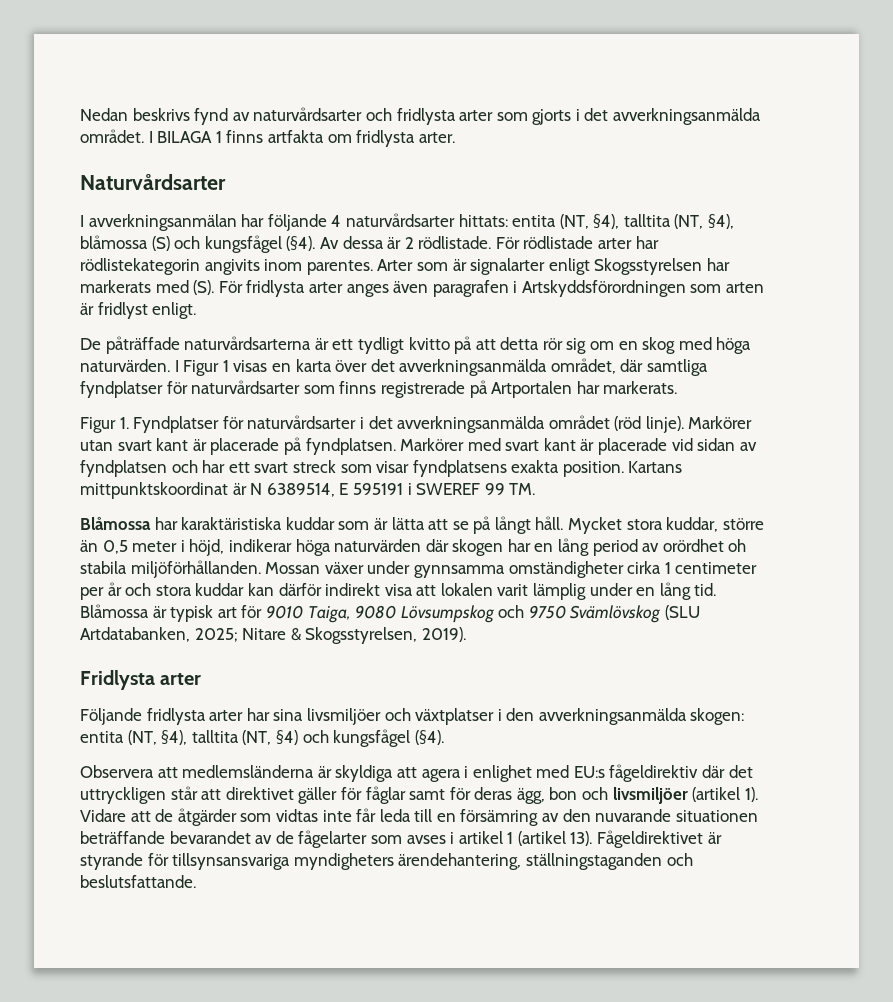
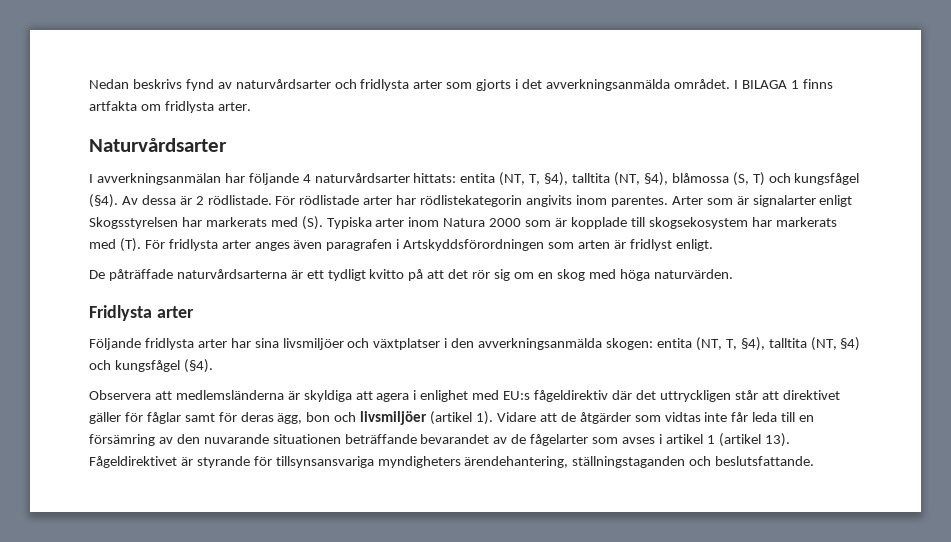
- I avverkningsanmälan har följande 4 naturvårdsarter hittats: entita (NT, §4), talltita (NT, §4), blåmossa (S) och kungsfågel (§4).
+ I avverkningsanmälan har följande 4 naturvårdsarter hittats: entita (NT, T, §4), talltita (NT, §4), blåmossa (S, T) och kungsfågel (§4).
- Arter som är signalarter enligt Skogsstyrelsen har markerats med (S). För fridlysta arter anges även paragrafen i Artskyddsförordningen som arten är fridlyst enligt.
+ Arter som är signalarter enligt Skogsstyrelsen har markerats med (S). Typiska arter inom Natura 2000 som är kopplade till skogsekosystem har markerats med (T). För fridlysta arter anges även paragrafen i Artskyddsförordningen som arten är fridlyst enligt.
- De påträffade naturvårdsarterna är ett tydligt kvitto på att detta rör sig om en skog med höga naturvärden. I Figur 1 visas en karta över det avverkningsanmälda området, där samtliga fyndplatser för naturvårdsarter som finns registrerade på Artportalen har markerats.
- Figur 1. Fyndplatser för naturvårdsarter i det avverkningsanmälda området (röd linje). Markörer utan svart kant är placerade på fyndplatsen. Markörer med svart kant är placerade vid sidan av fyndplatsen och har ett svart streck som visar fyndplatsens exakta position. Kartans mittpunktskoordinat är N 6389514, E 595191 i SWEREF 99 TM.
- Blåmossa har karaktäristiska kuddar som är lätta att se på långt håll. Mycket stora kuddar, större än 0,5 meter i höjd, indikerar höga naturvärden där skogen har en lång period av orördhet oh stabila miljöförhållanden. Mossan växer under gynnsamma omständigheter cirka 1 centimeter per år och stora kuddar kan därför indirekt visa att lokalen varit lämplig under en lång tid. Blåmossa är typisk art för 9010 Taiga, 9080 Lövsumpskog och 9750 Svämlövskog (SLU Artdatabanken, 2025; Nitare & Skogsstyrelsen, 2019).
+ De påträffade naturvårdsarterna är ett tydligt kvitto på att det rör sig om en skog med höga naturvärden.
- Följande fridlysta arter har sina livsmiljöer och växtplatser i den avverkningsanmälda skogen: entita (NT, §4), talltita (NT, §4) och kungsfågel (§4).
+ Följande fridlysta arter har sina livsmiljöer och växtplatser i den avverkningsanmälda skogen: entita (NT, T, §4), talltita (NT, §4) och kungsfågel (§4).

